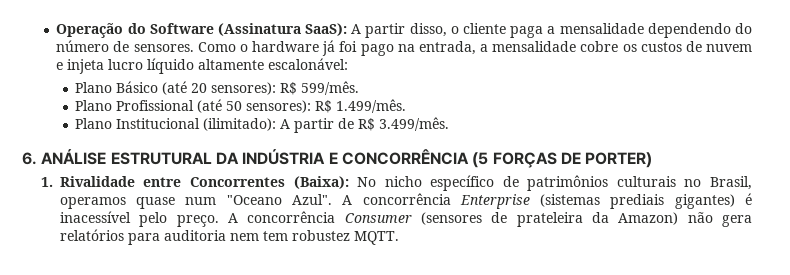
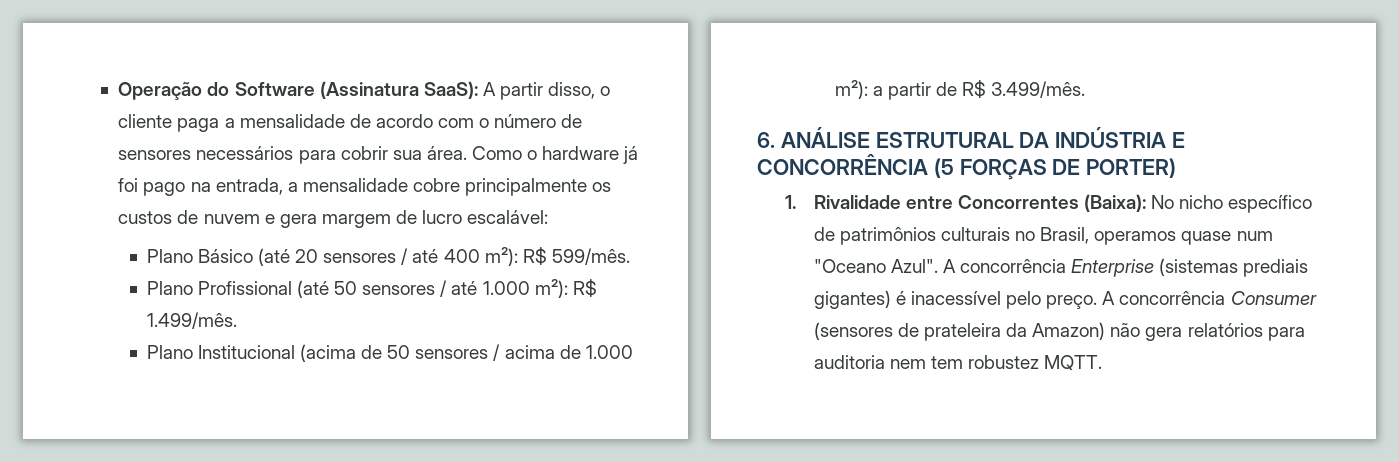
- Operação do Software (Assinatura SaaS): A partir disso, o cliente paga a mensalidade dependendo do número de sensores.
+ Operação do Software (Assinatura SaaS): A partir disso, o cliente paga a mensalidade de acordo com o número de sensores necessários para cobrir sua área.
- Como o hardware já foi pago na entrada, a mensalidade cobre os custos de nuvem e injeta lucro líquido altamente escalonável:
+ Como o hardware já foi pago na entrada, a mensalidade cobre principalmente os custos de nuvem e gera margem de lucro escalável:
- Plano Básico (até 20 sensores): R$ 599/mês.
+ Plano Básico (até 20 sensores / até 400 m²): R$ 599/mês.
- Plano Profissional (até 50 sensores): R$ 1.499/mês.
+ Plano Profissional (até 50 sensores / até 1.000 m²): R$ 1.499/mês.
- Plano Institucional (ilimitado): A partir de R$ 3.499/mês.
+ Plano Institucional (acima de 50 sensores / acima de 1.000 m²): a partir de R$ 3.499/mês.

